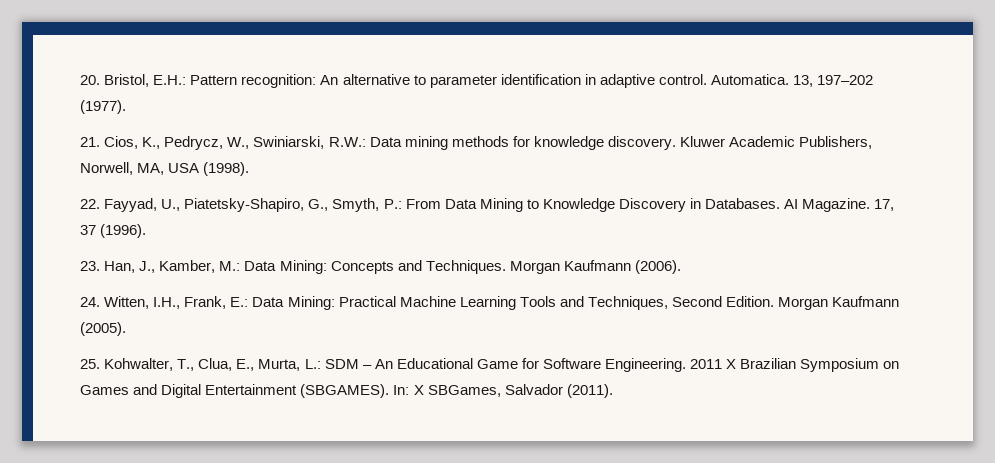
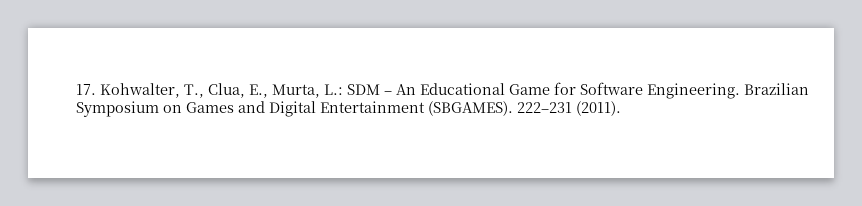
- 20. Bristol, E.H.: Pattern recognition: An alternative to parameter identification in adaptive control. Automatica. 13, 197–202 (1977).
- 21. Cios, K., Pedrycz, W., Swiniarski, R.W.: Data mining methods for knowledge discovery. Kluwer Academic Publishers, Norwell, MA, USA (1998).
- 22. Fayyad, U., Piatetsky-Shapiro, G., Smyth, P.: From Data Mining to Knowledge Discovery in Databases. AI Magazine. 17, 37 (1996).
- 23. Han, J., Kamber, M.: Data Mining: Concepts and Techniques. Morgan Kaufmann (2006).
- 24. Witten, I.H., Frank, E.: Data Mining: Practical Machine Learning Tools and Techniques, Second Edition. Morgan Kaufmann (2005).
- 25. Kohwalter, T., Clua, E., Murta, L.: SDM – An Educational Game for Software Engineering.
+ 17. Kohwalter, T., Clua, E., Murta, L.: SDM – An Educational Game for Software Engineering.
- 2011 X Brazilian Symposium on Games and Digital Entertainment (SBGAMES).
+ Brazilian Symposium on Games and Digital Entertainment (SBGAMES).
- In: X SBGames, Salvador (2011).
+ 222–231 (2011).

